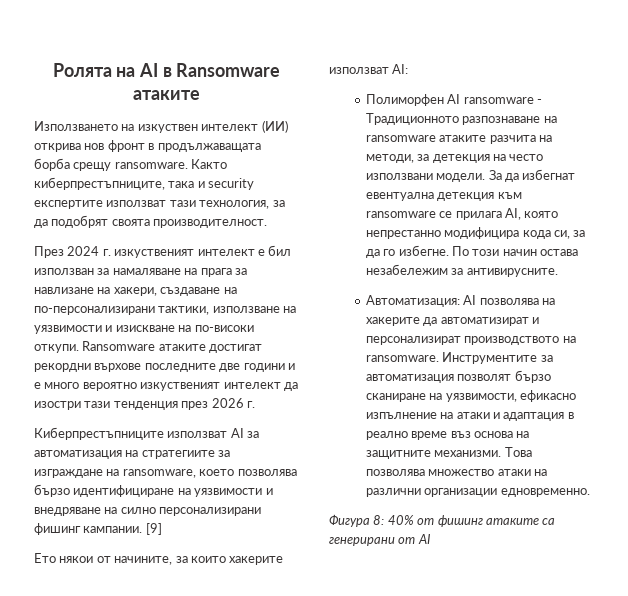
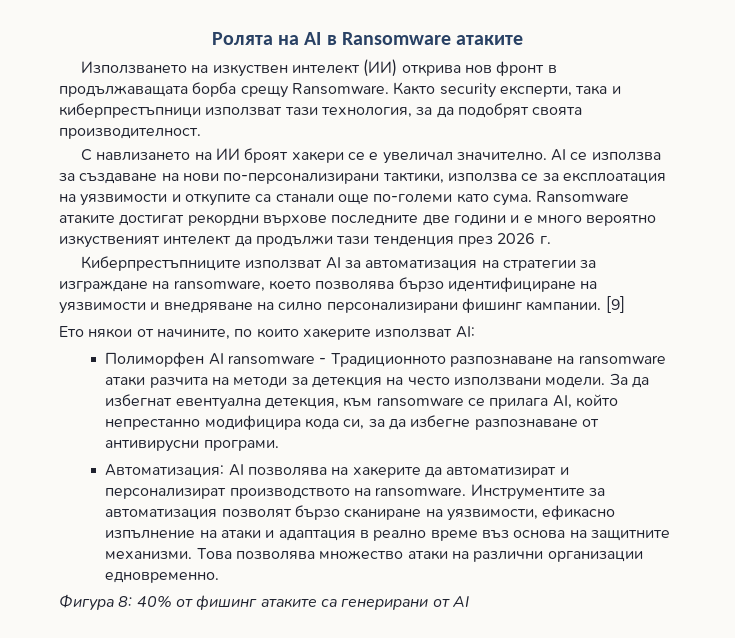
- Използването на изкуствен интелект (ИИ) открива нов фронт в продължаващата борба срещу ransomware. Както киберпрестъпниците, така и security експертите използват тази технология, за да подобрят своята производителност.
+ Използването на изкуствен интелект (ИИ) открива нов фронт в продължаващата борба срещу Ransomware. Както security експерти, така и киберпрестъпници използват тази технология, за да подобрят своята производителност.
- През 2024 г. изкуственият интелект е бил използван за намаляване на прага за навлизане на хакери, създаване на по-персонализирани тактики, използване на уязвимости и изискване на по-високи откупи.
+ С навлизането на ИИ броят хакери се е увеличал значително. AI се използва за създаване на нови по-персонализирани тактики, използва се за експлоатация на уязвимости и откупите са станали още по-големи като сума.
- Ransomware атаките достигат рекордни върхове последните две години и е много вероятно изкуственият интелект да изостри тази тенденция през 2026 г.
+ Ransomware атаките достигат рекордни върхове последните две години и е много вероятно изкуственият интелект да продължи тази тенденция през 2026 г.
- Киберпрестъпниците използват AI зa автоматизация на стратегиите за изграждане на ransomware, което позволява бързо идентифициране на уязвимости и внедряване на силно персонализирани фишинг кампании.
+ Киберпрестъпниците използват AI зa автоматизация на стратегии за изграждане на ransomware, което позволява бързо идентифициране на уязвимости и внедряване на силно персонализирани фишинг кампании.
- Ето някои от начините, за които хакерите използват AI:
+ Ето някои от начините, по които хакерите използват AI:
- Полиморфен AI ransomware - Традиционното разпознаване на ransomware атаките разчита на методи, за детекция на често използвани модели.
+ Полиморфен AI ransomware - Традиционното разпознаване на ransomware атаки разчита на методи за детекция на често използвани модели.
- За да избегнат евентуална детекция към ransomware се прилага AI, която непрестанно модифицира кода си, за да го избегне. По този начин остава незабележим за антивирусните.
+ За да избегнат евентуална детекция, към ransomware се прилага AI, който непрестанно модифицира кода си, за да избегне разпознаване от антивирусни програми.

